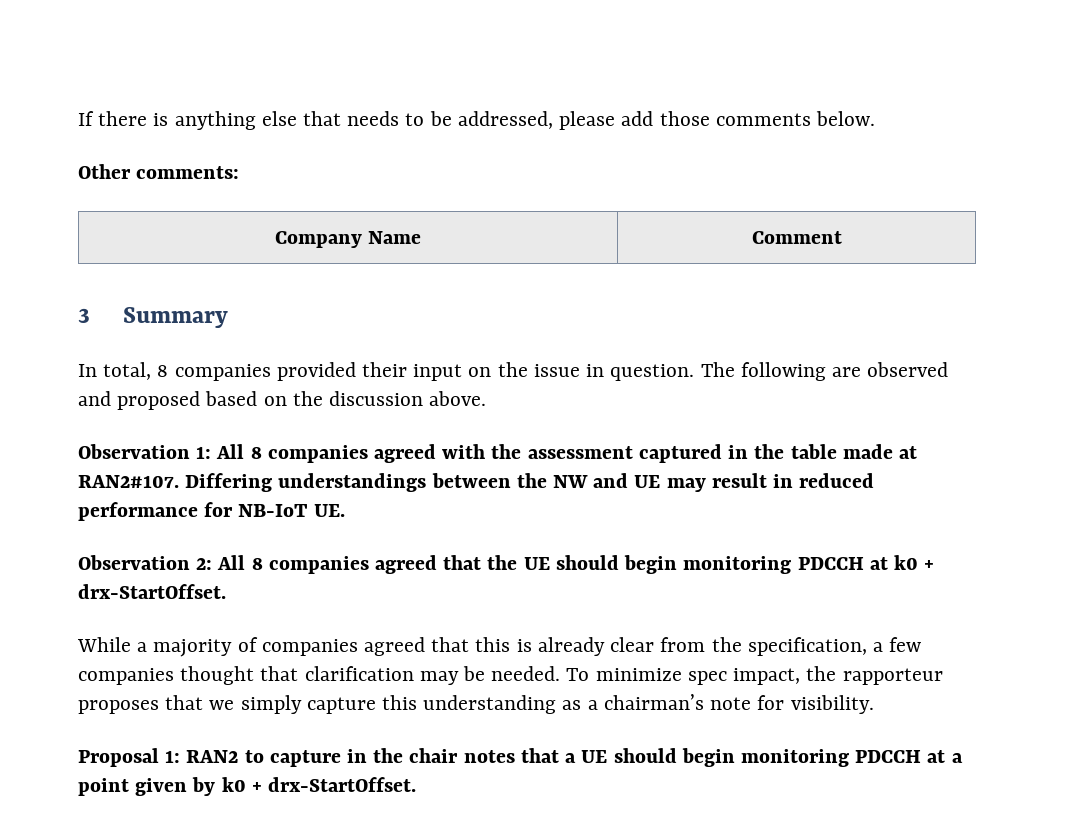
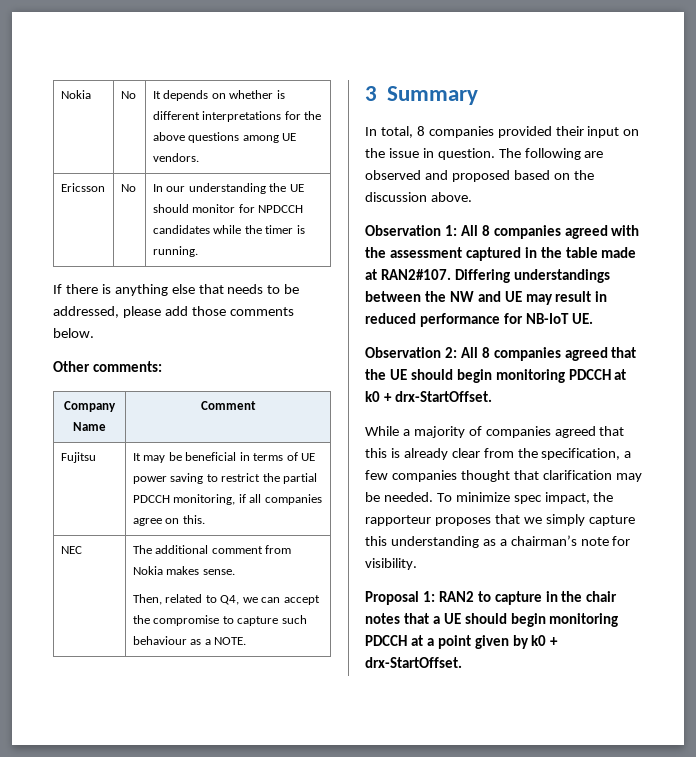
+ Nokia | No | It depends on whether is different interpretations for the above questions among UE vendors.
+ Ericsson | No | In our understanding the UE should monitor for NPDCCH candidates while the timer is running.
+ Fujitsu | It may be beneficial in terms of UE power saving to restrict the partial PDCCH monitoring, if all companies agree on this.
+ NEC | The additional comment from Nokia makes sense.
+ Then, related to Q4, we can accept the compromise to capture such behaviour as a NOTE.

